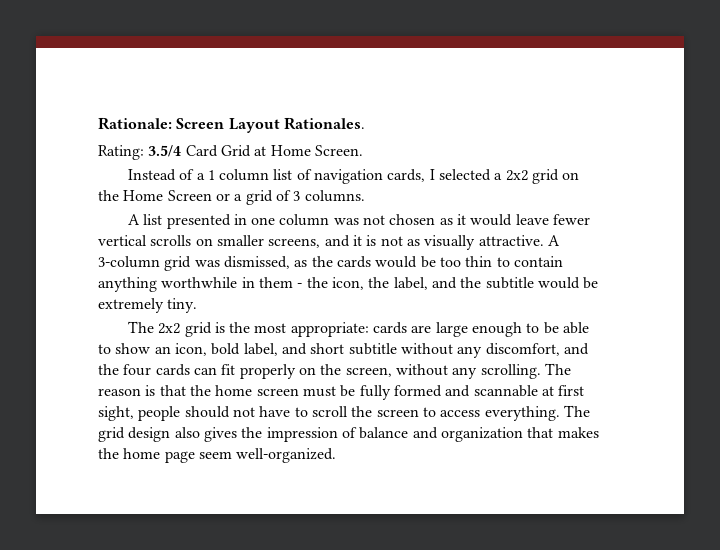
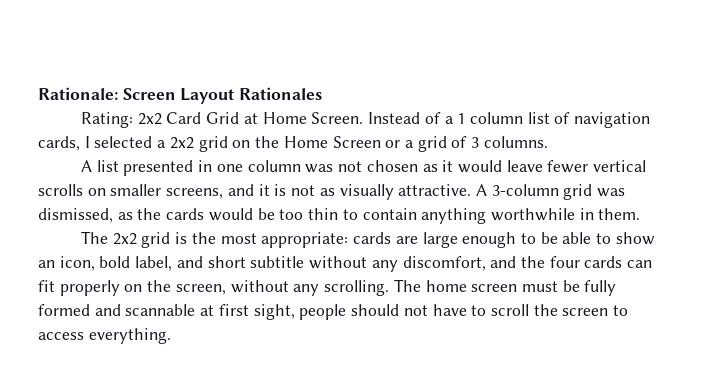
- Rationale: Screen Layout Rationales.
+ Rationale: Screen Layout Rationales
- Rating: 3.5/4 Card Grid at Home Screen.
- Instead of a 1 column list of navigation cards, I selected a 2x2 grid on the Home Screen or a grid of 3 columns.
+ Rating: 2x2 Card Grid at Home Screen. Instead of a 1 column list of navigation cards, I selected a 2x2 grid on the Home Screen or a grid of 3 columns.
- A 3-column grid was dismissed, as the cards would be too thin to contain anything worthwhile in them - the icon, the label, and the subtitle would be extremely tiny.
+ A 3-column grid was dismissed, as the cards would be too thin to contain anything worthwhile in them.
- The reason is that the home screen must be fully formed and scannable at first sight, people should not have to scroll the screen to access everything. The grid design also gives the impression of balance and organization that makes the home page seem well-organized.
+ The home screen must be fully formed and scannable at first sight, people should not have to scroll the screen to access everything.

